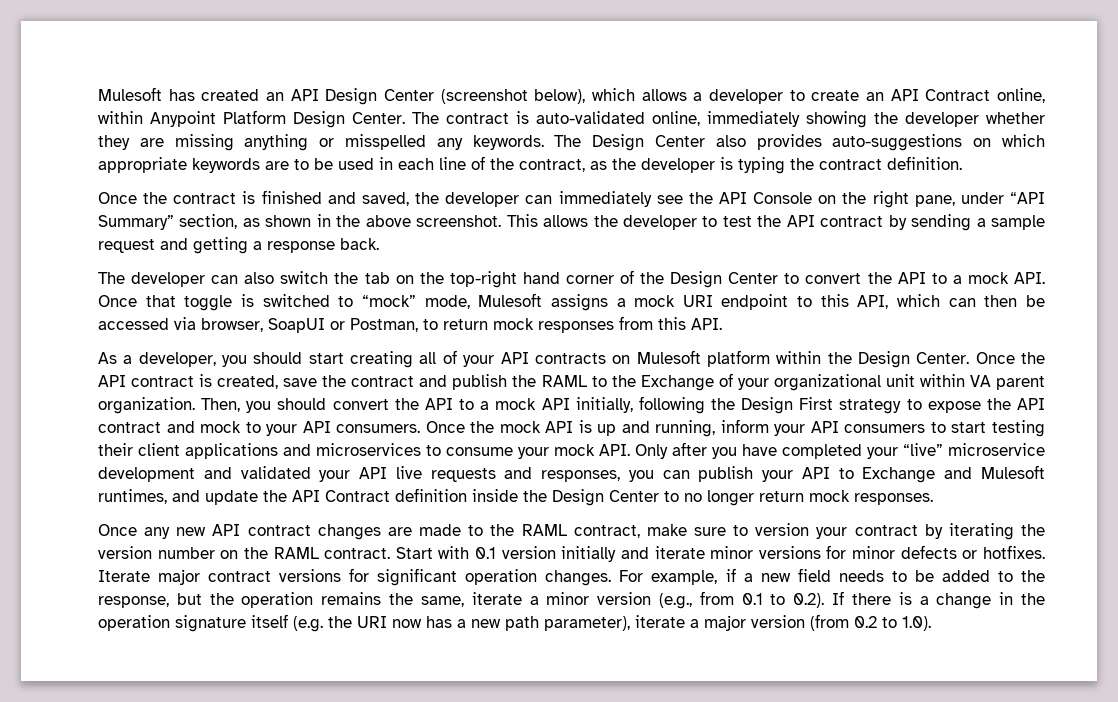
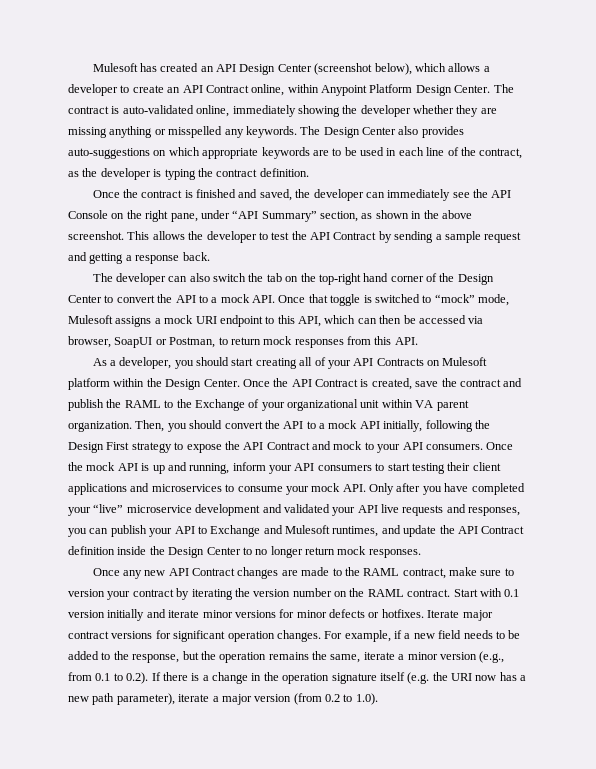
- This allows the developer to test the API contract by sending a sample request and getting a response back.
+ This allows the developer to test the API Contract by sending a sample request and getting a response back.
- As a developer, you should start creating all of your API contracts on Mulesoft platform within the Design Center.
+ As a developer, you should start creating all of your API Contracts on Mulesoft platform within the Design Center.
- Once the API contract is created, save the contract and publish the RAML to the Exchange of your organizational unit within VA parent organization.
+ Once the API Contract is created, save the contract and publish the RAML to the Exchange of your organizational unit within VA parent organization.
- Then, you should convert the API to a mock API initially, following the Design First strategy to expose the API contract and mock to your API consumers.
+ Then, you should convert the API to a mock API initially, following the Design First strategy to expose the API Contract and mock to your API consumers.
- Once any new API contract changes are made to the RAML contract, make sure to version your contract by iterating the version number on the RAML contract.
+ Once any new API Contract changes are made to the RAML contract, make sure to version your contract by iterating the version number on the RAML contract.

